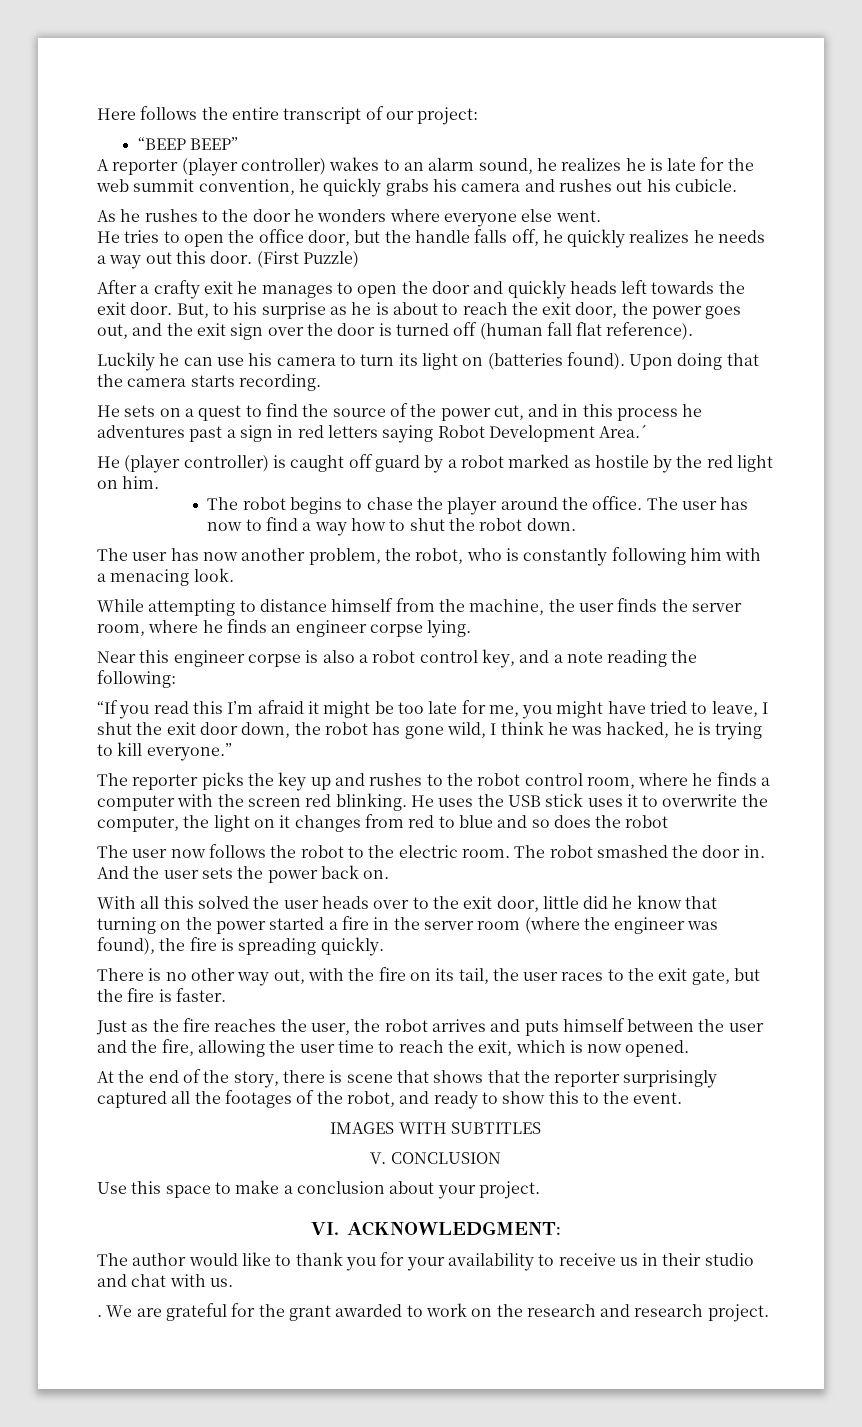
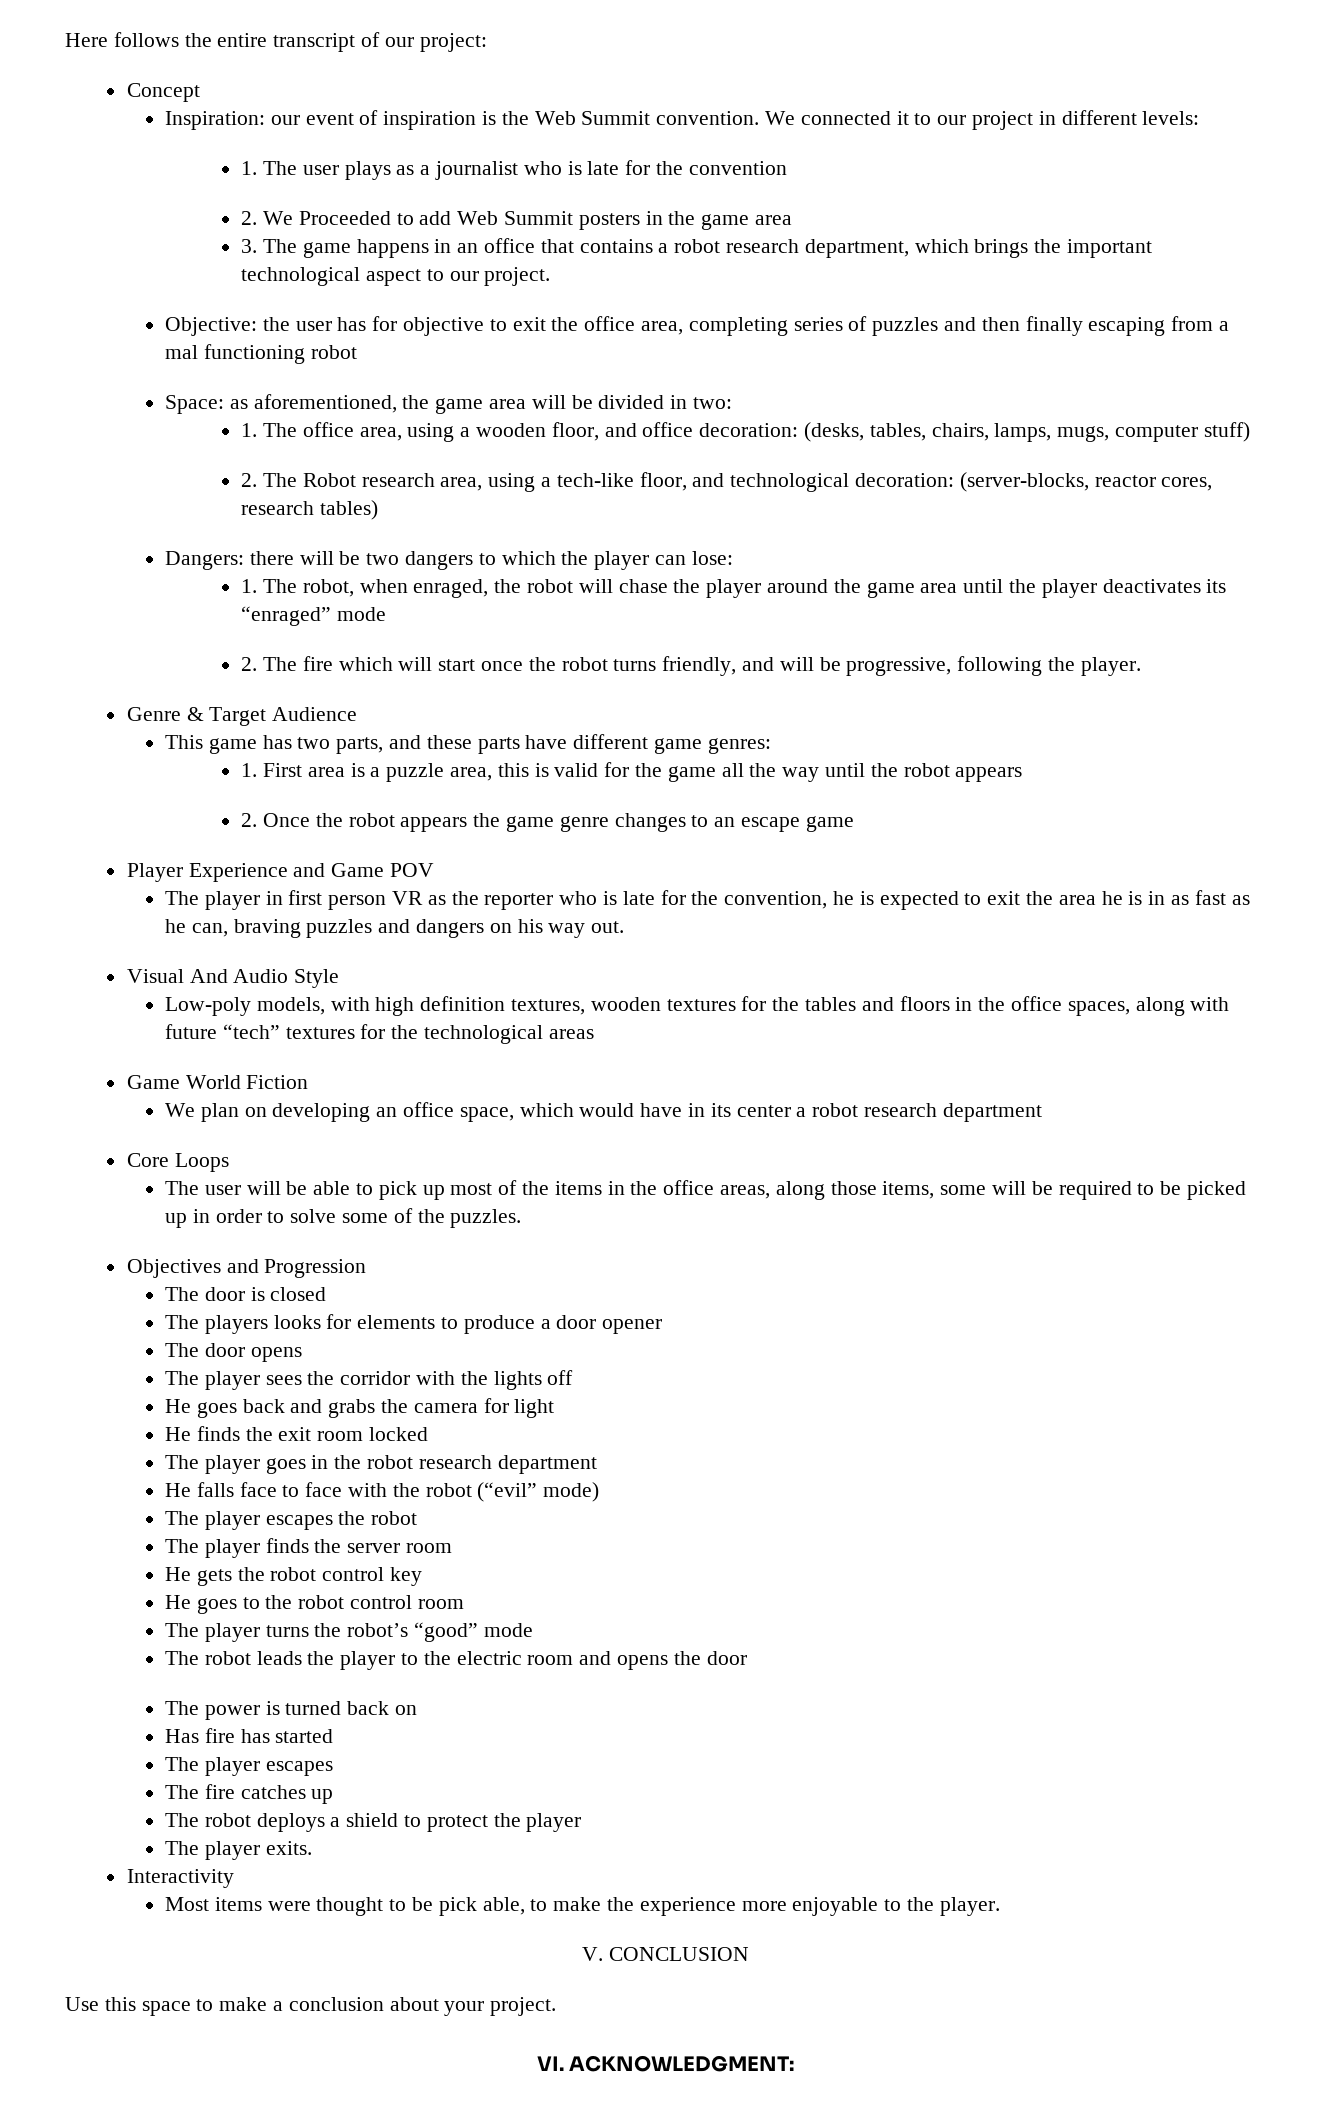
- “BEEP BEEP”
- A reporter (player controller) wakes to an alarm sound, he realizes he is late for the web summit convention, he quickly grabs his camera and rushes out his cubicle.
- As he rushes to the door he wonders where everyone else went.
- He tries to open the office door, but the handle falls off, he quickly realizes he needs a way out this door. (First Puzzle)
- After a crafty exit he manages to open the door and quickly heads left towards the exit door. But, to his surprise as he is about to reach the exit door, the power goes out, and the exit sign over the door is turned off (human fall flat reference).
- Luckily he can use his camera to turn its light on (batteries found). Upon doing that the camera starts recording.
- He sets on a quest to find the source of the power cut, and in this process he adventures past a sign in red letters saying Robot Development Area.´
- He (player controller) is caught off guard by a robot marked as hostile by the red light on him.
- The robot begins to chase the player around the office. The user has now to find a way how to shut the robot down.
- The user has now another problem, the robot, who is constantly following him with a menacing look.
- While attempting to distance himself from the machine, the user finds the server room, where he finds an engineer corpse lying.
- Near this engineer corpse is also a robot control key, and a note reading the following:
- “If you read this I’m afraid it might be too late for me, you might have tried to leave, I shut the exit door down, the robot has gone wild, I think he was hacked, he is trying to kill everyone.”
- The reporter picks the key up and rushes to the robot control room, where he finds a computer with the screen red blinking. He uses the USB stick uses it to overwrite the computer, the light on it changes from red to blue and so does the robot
- The user now follows the robot to the electric room. The robot smashed the door in. And the user sets the power back on.
- With all this solved the user heads over to the exit door, little did he know that turning on the power started a fire in the server room (where the engineer was found), the fire is spreading quickly.
- There is no other way out, with the fire on its tail, the user races to the exit gate, but the fire is faster.
- Just as the fire reaches the user, the robot arrives and puts himself between the user and the fire, allowing the user time to reach the exit, which is now opened.
- At the end of the story, there is scene that shows that the reporter surprisingly captured all the footages of the robot, and ready to show this to the event.
- IMAGES WITH SUBTITLES
+ Concept
+ Inspiration: our event of inspiration is the Web Summit convention. We connected it to our project in different levels:
+ 1. The user plays as a journalist who is late for the convention
+ 2. We Proceeded to add Web Summit posters in the game area
+ 3. The game happens in an office that contains a robot research department, which brings the important technological aspect to our project.
+ Objective: the user has for objective to exit the office area, completing series of puzzles and then finally escaping from a mal functioning robot
+ Space: as aforementioned, the game area will be divided in two:
+ 1. The office area, using a wooden floor, and office decoration: (desks, tables, chairs, lamps, mugs, computer stuff)
+ 2. The Robot research area, using a tech-like floor, and technological decoration: (server-blocks, reactor cores, research tables)
+ Dangers: there will be two dangers to which the player can lose:
+ 1. The robot, when enraged, the robot will chase the player around the game area until the player deactivates its “enraged” mode
+ 2. The fire which will start once the robot turns friendly, and will be progressive, following the player.
+ Genre & Target Audience
+ This game has two parts, and these parts have different game genres:
+ 1. First area is a puzzle area, this is valid for the game all the way until the robot appears
+ 2. Once the robot appears the game genre changes to an escape game
+ Player Experience and Game POV
+ The player in first person VR as the reporter who is late for the convention, he is expected to exit the area he is in as fast as he can, braving puzzles and dangers on his way out.
+ Visual And Audio Style
+ Low-poly models, with high definition textures, wooden textures for the tables and floors in the office spaces, along with future “tech” textures for the technological areas
+ Game World Fiction
+ We plan on developing an office space, which would have in its center a robot research department
+ Core Loops
+ The user will be able to pick up most of the items in the office areas, along those items, some will be required to be picked up in order to solve some of the puzzles.
+ Objectives and Progression
+ The door is closed
+ The players looks for elements to produce a door opener
+ The door opens
+ The player sees the corridor with the lights off
+ He goes back and grabs the camera for light
+ He finds the exit room locked
+ The player goes in the robot research department
+ He falls face to face with the robot (“evil” mode)
+ The player escapes the robot
+ The player finds the server room
+ He gets the robot control key
+ He goes to the robot control room
+ The player turns the robot’s “good” mode
+ The robot leads the player to the electric room and opens the door
+ The power is turned back on
+ Has fire has started
+ The player escapes
+ The fire catches up
+ The robot deploys a shield to protect the player
+ The player exits.
+ Interactivity
+ Most items were thought to be pick able, to make the experience more enjoyable to the player.
- The author would like to thank you for your availability to receive us in their studio and chat with us.
- . We are grateful for the grant awarded to work on the research and research project.

